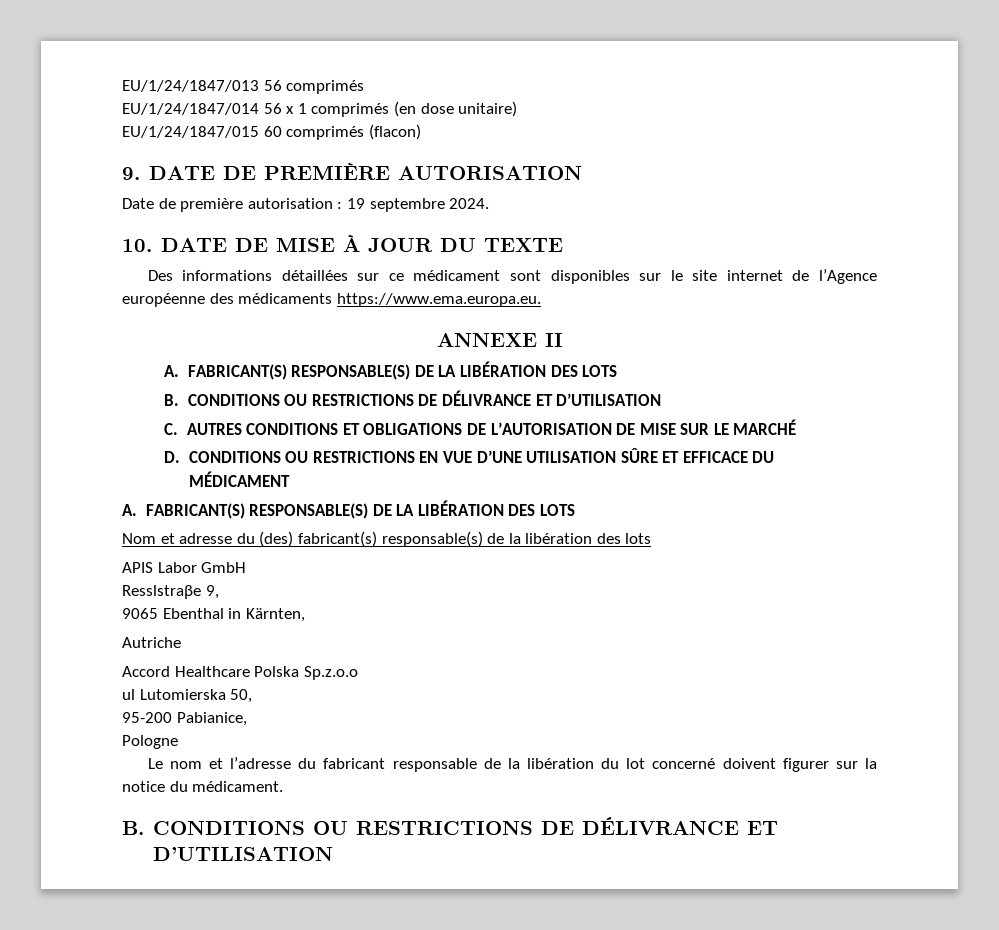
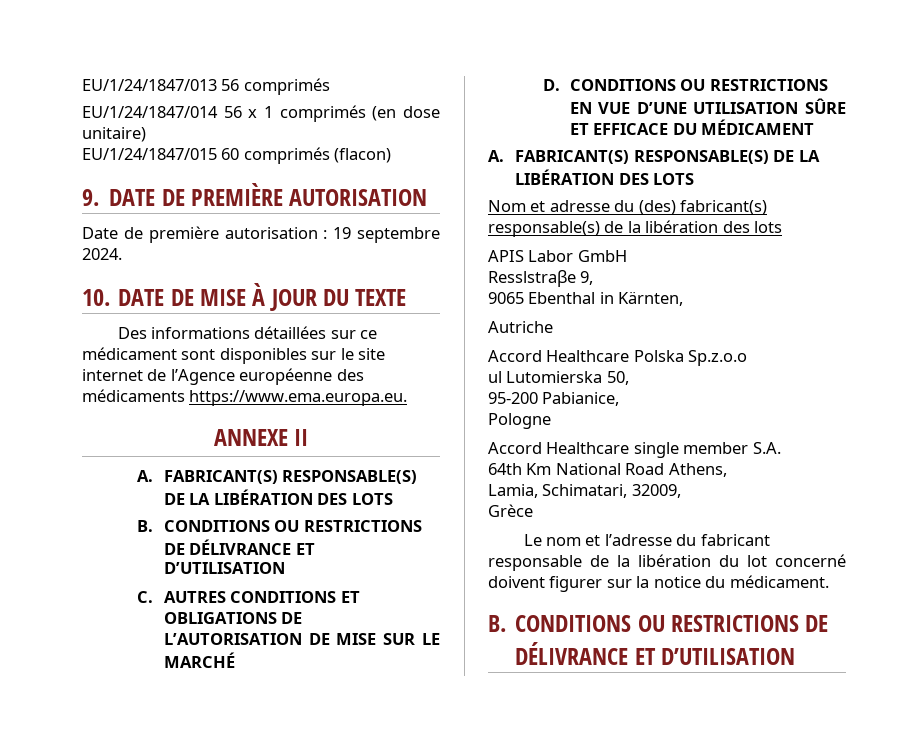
+ Accord Healthcare single member S.A.
+ 64th Km National Road Athens,
+ Lamia, Schimatari, 32009,
+ Grèce

